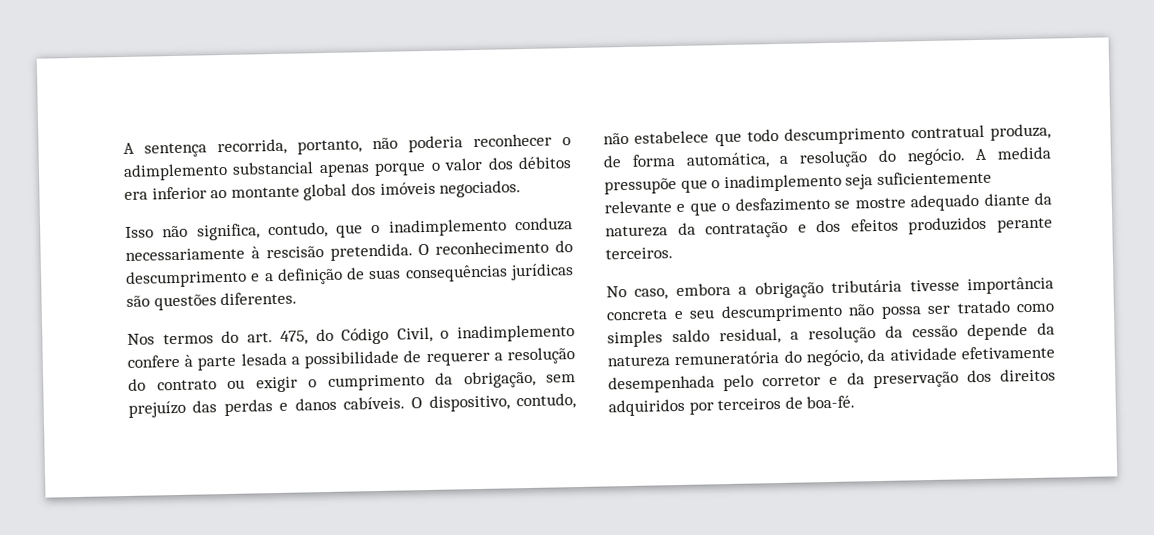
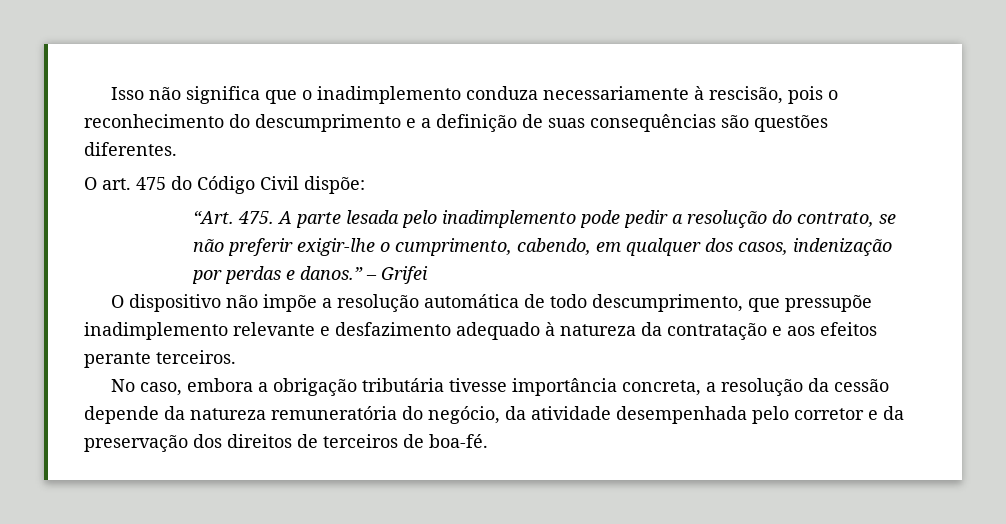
- A sentença recorrida, portanto, não poderia reconhecer o adimplemento substancial apenas porque o valor dos débitos era inferior ao montante global dos imóveis negociados.
- Isso não significa, contudo, que o inadimplemento conduza necessariamente à rescisão pretendida. O reconhecimento do descumprimento e a definição de suas consequências jurídicas são questões diferentes.
+ Isso não significa que o inadimplemento conduza necessariamente à rescisão, pois o reconhecimento do descumprimento e a definição de suas consequências são questões diferentes.
- Nos termos do art. 475, do Código Civil, o inadimplemento confere à parte lesada a possibilidade de requerer a resolução do contrato ou exigir o cumprimento da obrigação, sem prejuízo das perdas e danos cabíveis. O dispositivo, contudo, não estabelece que todo descumprimento contratual produza, de forma automática, a resolução do negócio. A medida pressupõe que o inadimplemento seja suficientemente relevante e que o desfazimento se mostre adequado diante da natureza da contratação e dos efeitos produzidos perante terceiros.
+ O art. 475 do Código Civil dispõe:
+ “Art. 475. A parte lesada pelo inadimplemento pode pedir a resolução do contrato, se não preferir exigir-lhe o cumprimento, cabendo, em qualquer dos casos, indenização por perdas e danos.” – Grifei
+ O dispositivo não impõe a resolução automática de todo descumprimento, que pressupõe inadimplemento relevante e desfazimento adequado à natureza da contratação e aos efeitos perante terceiros.
- No caso, embora a obrigação tributária tivesse importância concreta e seu descumprimento não possa ser tratado como simples saldo residual, a resolução da cessão depende da natureza remuneratória do negócio, da atividade efetivamente desempenhada pelo corretor e da preservação dos direitos adquiridos por terceiros de boa-fé.
+ No caso, embora a obrigação tributária tivesse importância concreta, a resolução da cessão depende da natureza remuneratória do negócio, da atividade desempenhada pelo corretor e da preservação dos direitos de terceiros de boa-fé.

